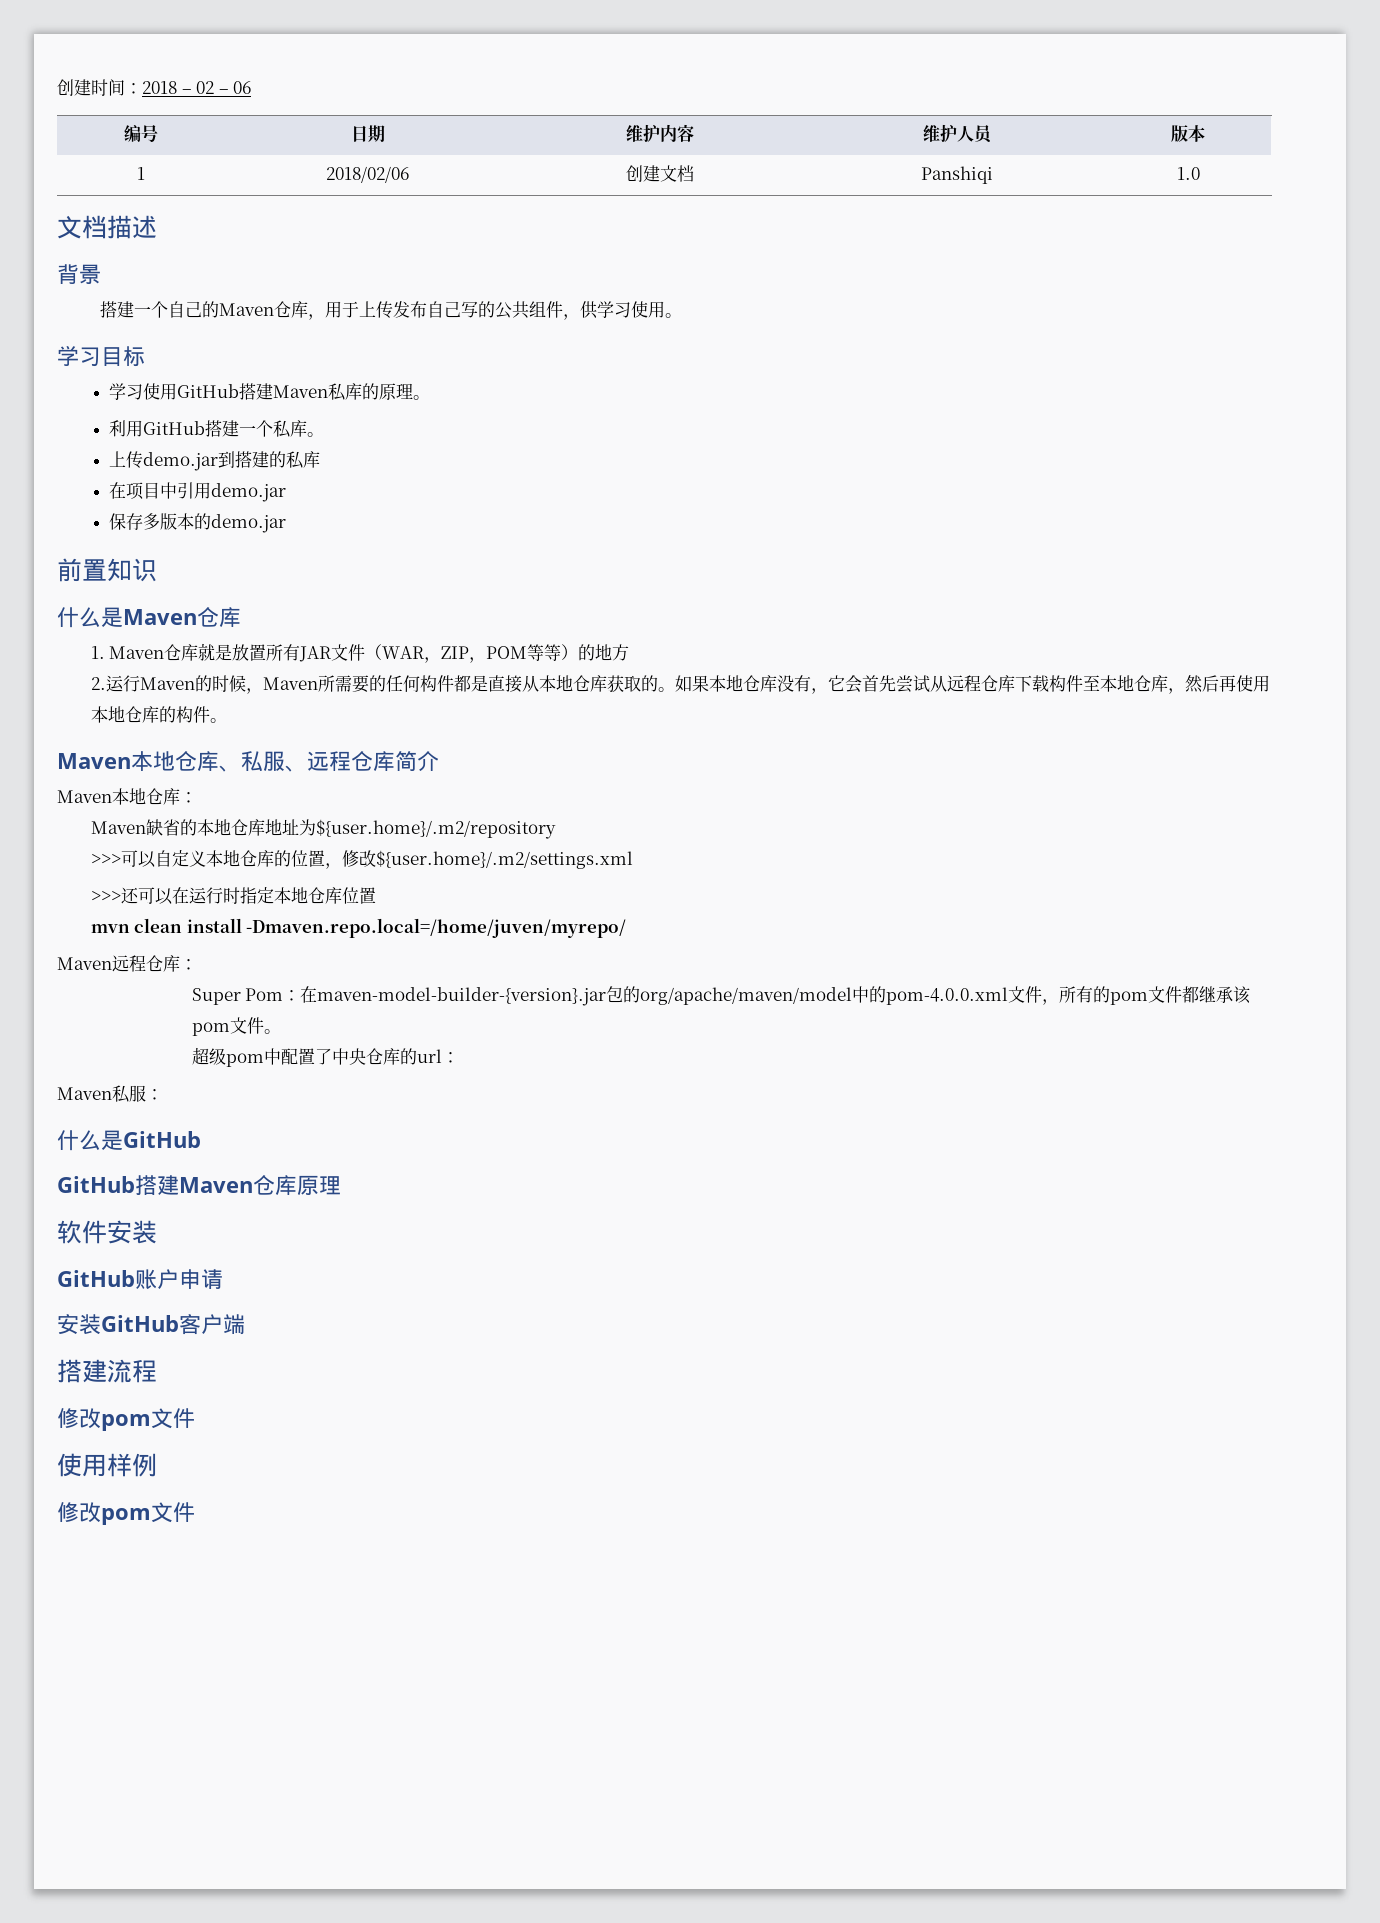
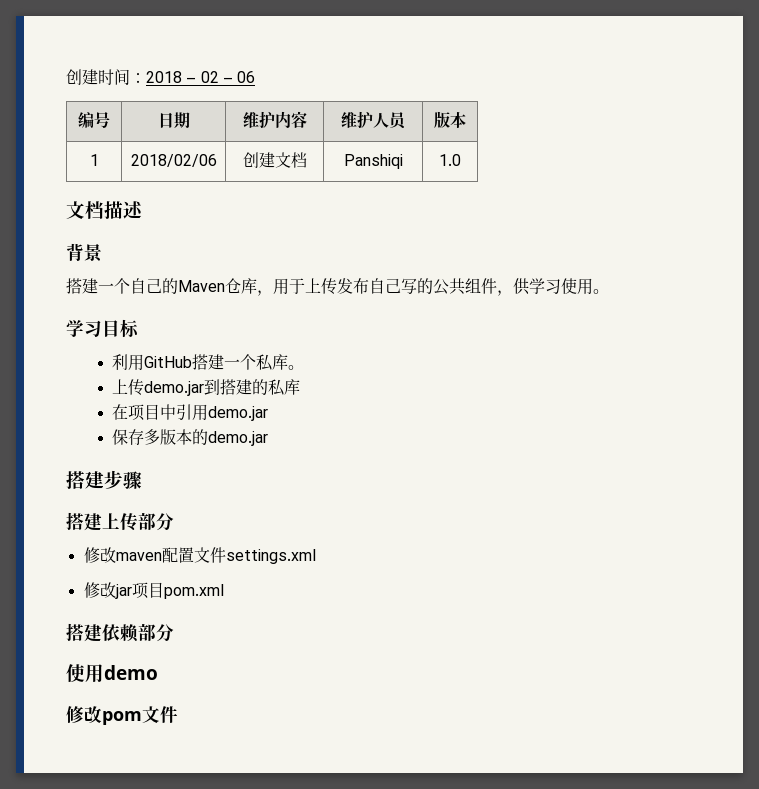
- 学习使用GitHub搭建Maven私库的原理。
- 前置知识
- 什么是Maven仓库
- 1. Maven仓库就是放置所有JAR文件（WAR，ZIP，POM等等）的地方
- 2.运行Maven的时候，Maven所需要的任何构件都是直接从本地仓库获取的。如果本地仓库没有，它会首先尝试从远程仓库下载构件至本地仓库，然后再使用本地仓库的构件。
- Maven本地仓库、私服、远程仓库简介
- Maven本地仓库：
- Maven缺省的本地仓库地址为${user.home}/.m2/repository
- >>>可以自定义本地仓库的位置，修改${user.home}/.m2/settings.xml
- >>>还可以在运行时指定本地仓库位置
- mvn clean install -Dmaven.repo.local=/home/juven/myrepo/
- Maven远程仓库：
- Super Pom：在maven-model-builder-{version}.jar包的org/apache/maven/model中的pom-4.0.0.xml文件，所有的pom文件都继承该pom文件。
- 超级pom中配置了中央仓库的url：
- Maven私服：
- 什么是GitHub
- GitHub搭建Maven仓库原理
- 软件安装
- GitHub账户申请
- 安装GitHub客户端
- 搭建流程
- 修改pom文件
- 使用样例
+ 搭建步骤
+ 搭建上传部分
+ 修改maven配置文件settings.xml
+ 修改jar项目pom.xml
+ 搭建依赖部分
+ 使用demo

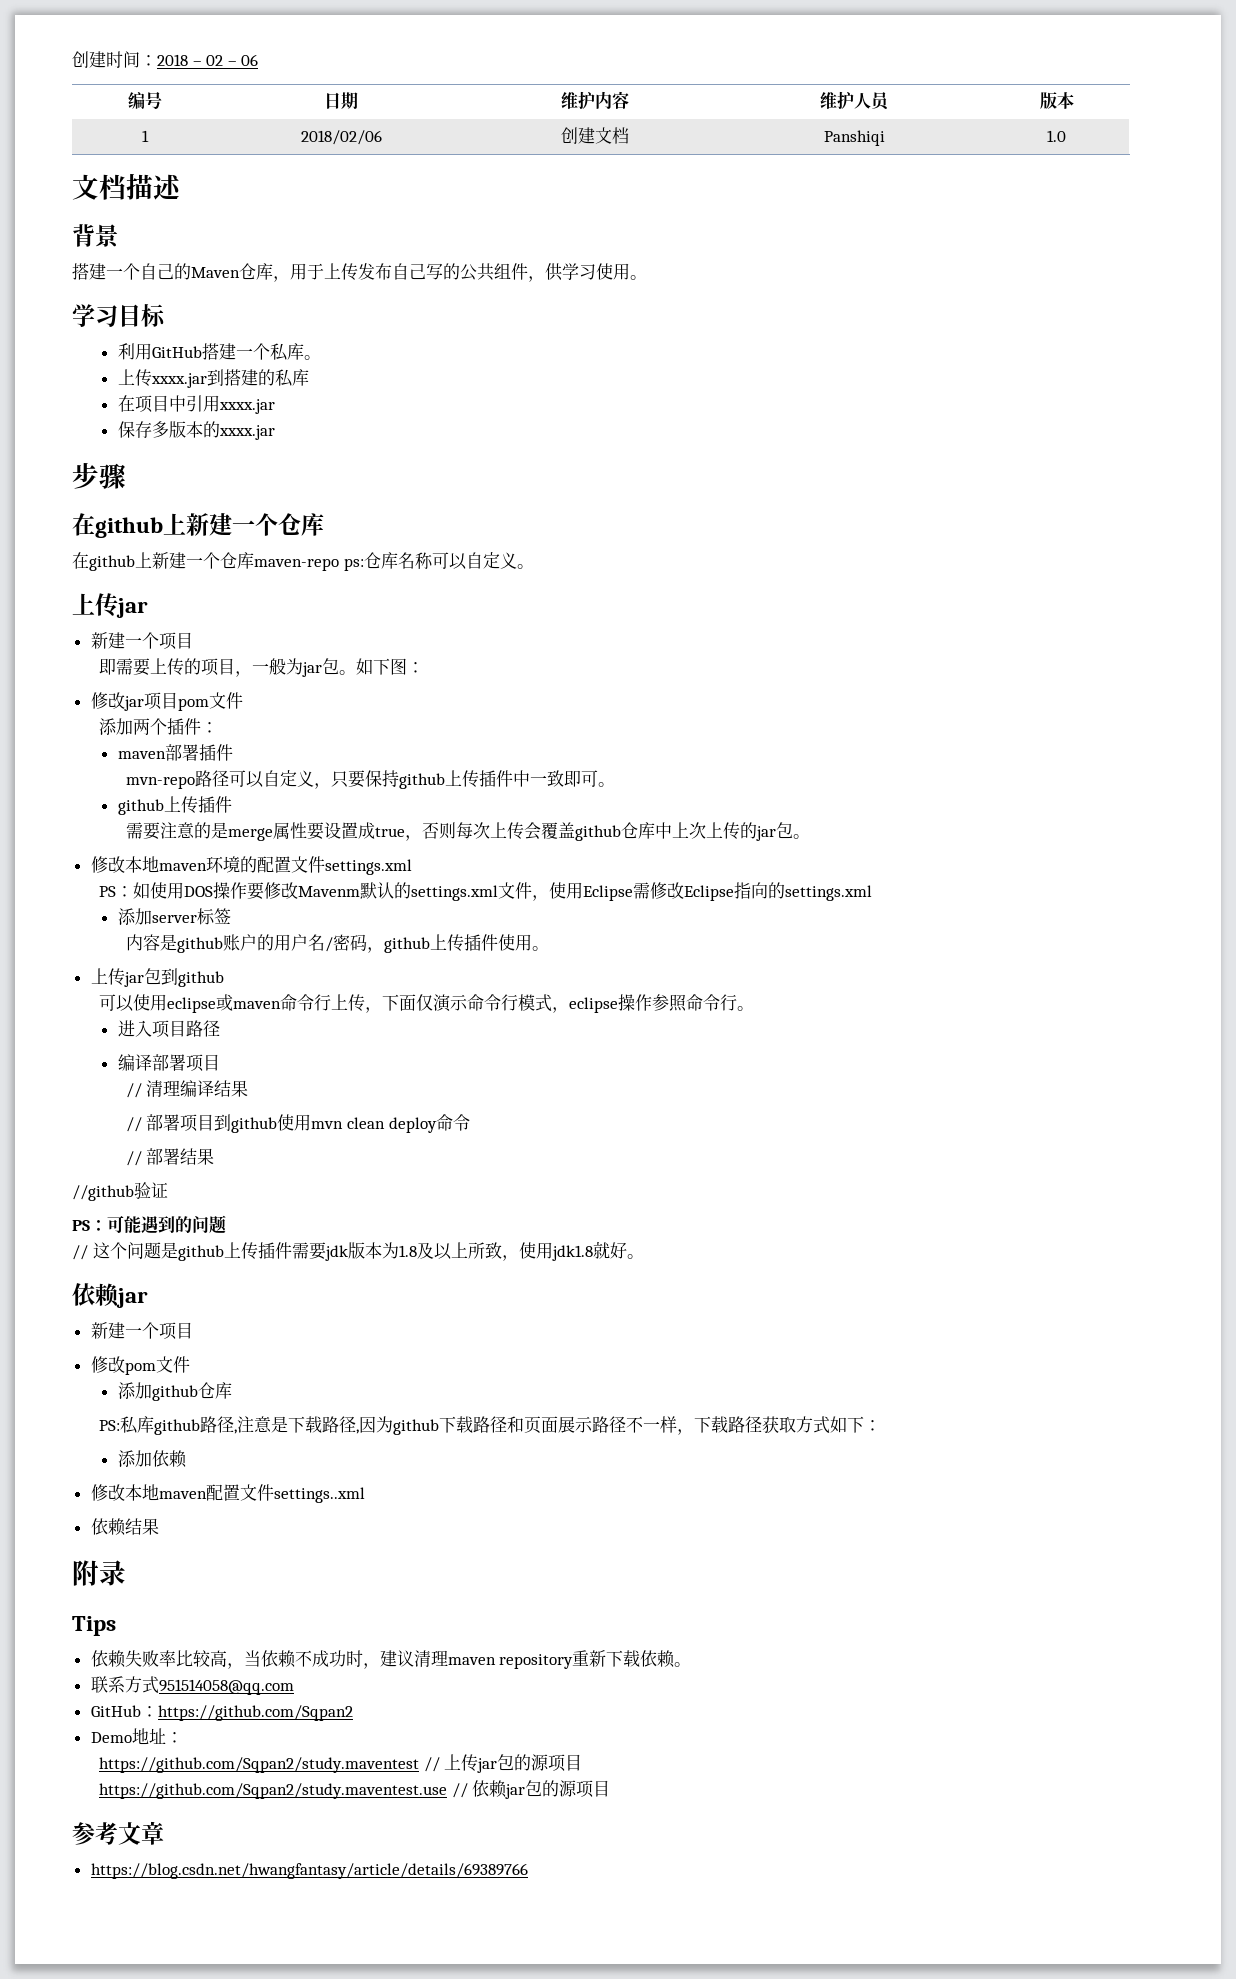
- 上传demo.jar到搭建的私库
+ 上传xxxx.jar到搭建的私库
- 在项目中引用demo.jar
+ 在项目中引用xxxx.jar
- 保存多版本的demo.jar
- 搭建步骤
- 搭建上传部分
- 修改maven配置文件settings.xml
- 修改jar项目pom.xml
- 搭建依赖部分
- 使用demo
+ 保存多版本的xxxx.jar
+ 步骤
+ 在github上新建一个仓库
+ 在github上新建一个仓库maven-repo ps:仓库名称可以自定义。
+ 上传jar
+ 新建一个项目
+ 即需要上传的项目，一般为jar包。如下图：
+ 修改jar项目pom文件
+ 添加两个插件：
+ maven部署插件
+ mvn-repo路径可以自定义，只要保持github上传插件中一致即可。
+ github上传插件
+ 需要注意的是merge属性要设置成true，否则每次上传会覆盖github仓库中上次上传的jar包。
+ 修改本地maven环境的配置文件settings.xml
+ PS：如使用DOS操作要修改Mavenm默认的settings.xml文件，使用Eclipse需修改Eclipse指向的settings.xml
+ 添加server标签
+ 内容是github账户的用户名/密码，github上传插件使用。
+ 上传jar包到github
+ 可以使用eclipse或maven命令行上传，下面仅演示命令行模式，eclipse操作参照命令行。
+ 进入项目路径
+ 编译部署项目
+ // 清理编译结果
+ // 部署项目到github使用mvn clean deploy命令
+ // 部署结果
+ //github验证
+ PS：可能遇到的问题
+ // 这个问题是github上传插件需要jdk版本为1.8及以上所致，使用jdk1.8就好。
+ 依赖jar
+ 新建一个项目
  修改pom文件
+ 添加github仓库
+ PS:私库github路径,注意是下载路径,因为github下载路径和页面展示路径不一样，下载路径获取方式如下：
+ 添加依赖
+ 修改本地maven配置文件settings..xml
+ 依赖结果
+ 附录
+ Tips
+ 依赖失败率比较高，当依赖不成功时，建议清理maven repository重新下载依赖。
+ 联系方式951514058@qq.com
+ GitHub：https://github.com/Sqpan2
+ Demo地址：
+ https://github.com/Sqpan2/study.maventest // 上传jar包的源项目
+ https://github.com/Sqpan2/study.maventest.use // 依赖jar包的源项目
+ 参考文章
+ https://blog.csdn.net/hwangfantasy/article/details/69389766

